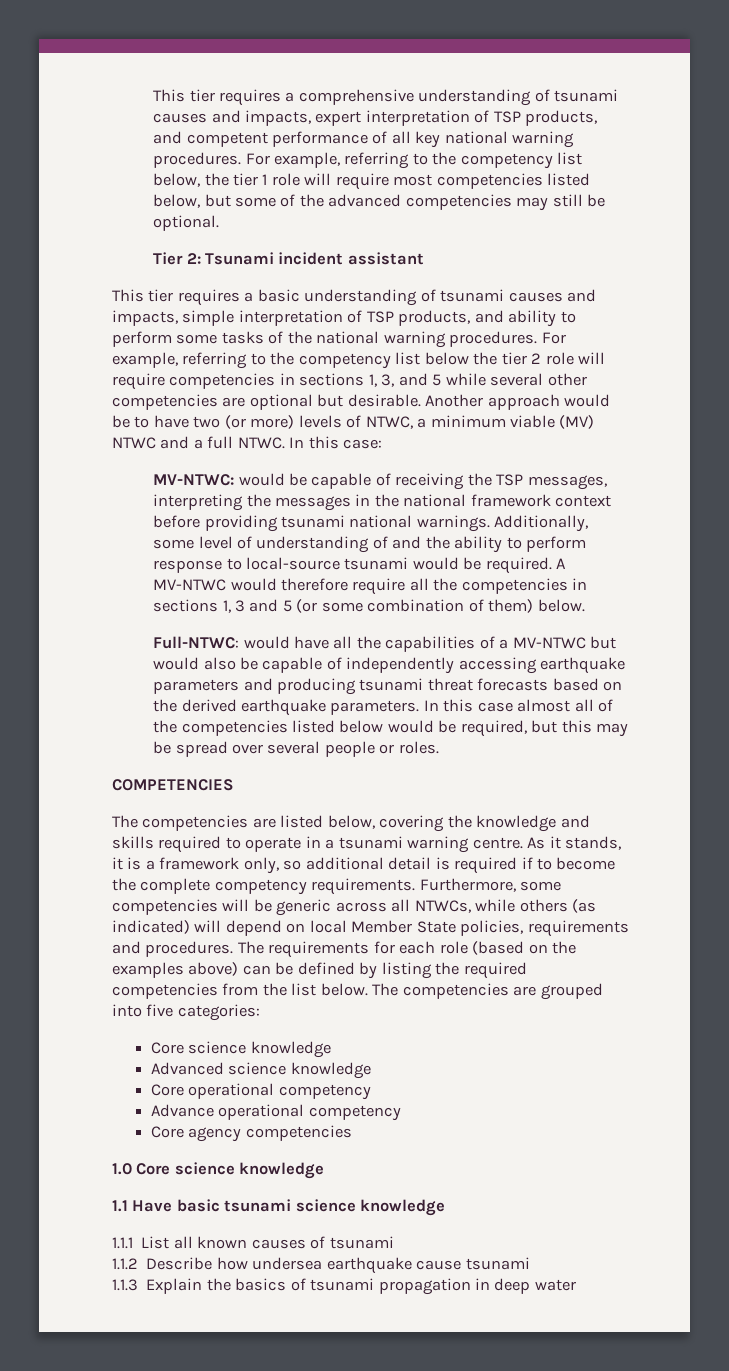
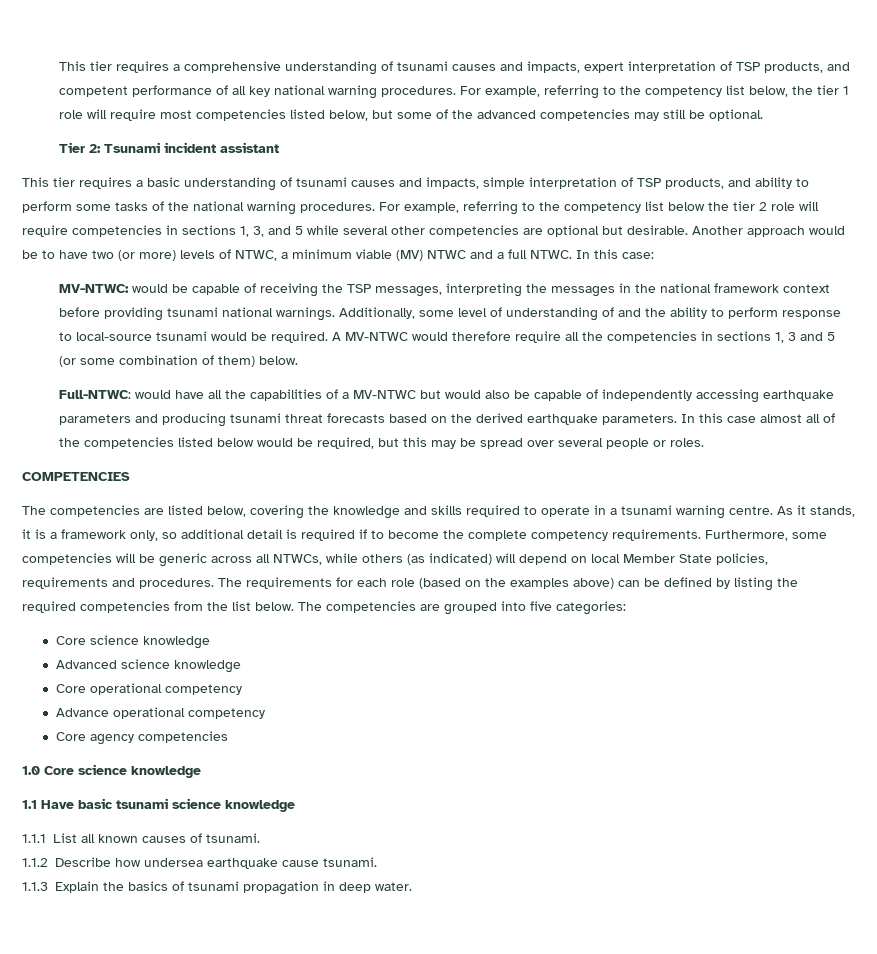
- 1.1.1 List all known causes of tsunami
+ 1.1.1 List all known causes of tsunami.
- 1.1.2 Describe how undersea earthquake cause tsunami
+ 1.1.2 Describe how undersea earthquake cause tsunami.
- 1.1.3 Explain the basics of tsunami propagation in deep water
+ 1.1.3 Explain the basics of tsunami propagation in deep water.

